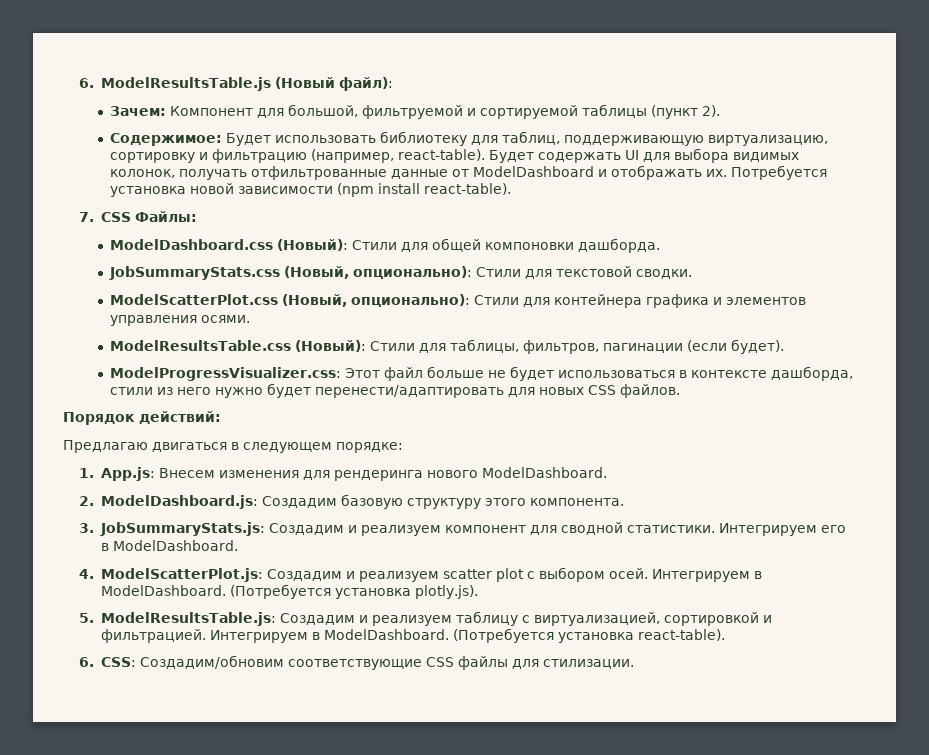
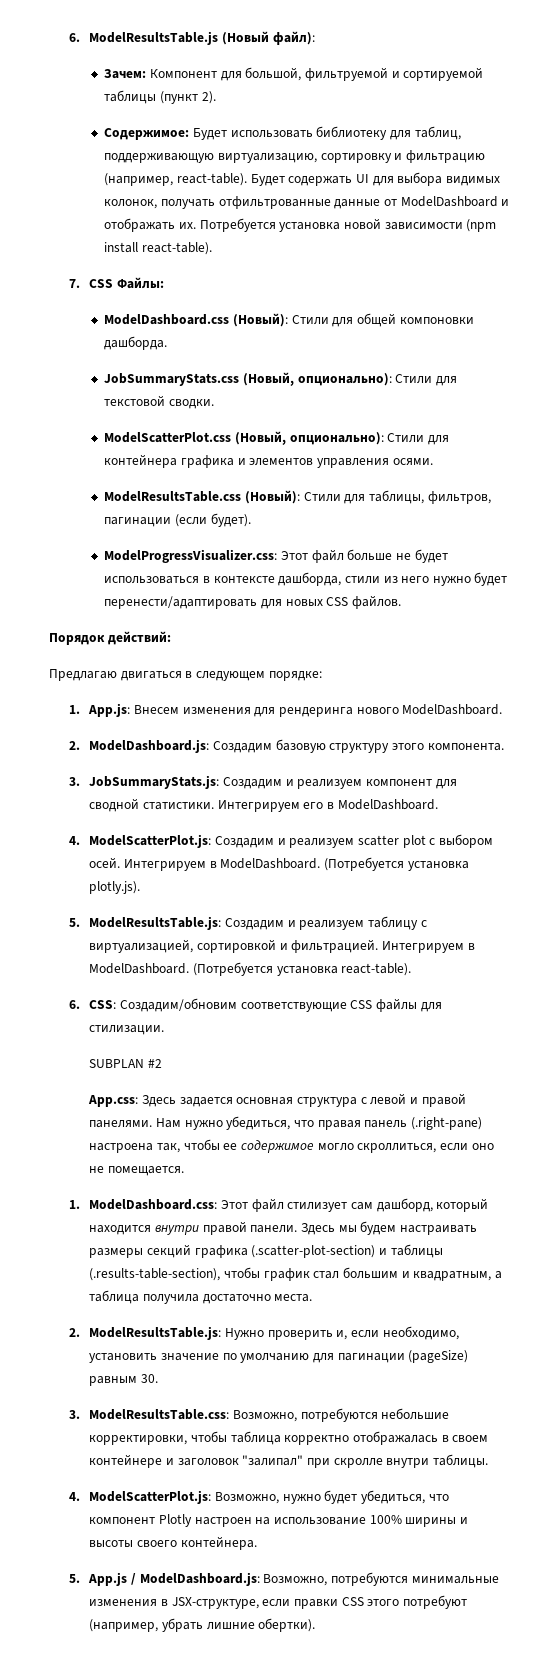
+ SUBPLAN #2
+ App.css: Здесь задается основная структура с левой и правой панелями. Нам нужно убедиться, что правая панель (.right-pane) настроена так, чтобы ее содержимое могло скроллиться, если оно не помещается.
+ 1. ModelDashboard.css: Этот файл стилизует сам дашборд, который находится внутри правой панели. Здесь мы будем настраивать размеры секций графика (.scatter-plot-section) и таблицы (.results-table-section), чтобы график стал большим и квадратным, а таблица получила достаточно места.
+ 2. ModelResultsTable.js: Нужно проверить и, если необходимо, установить значение по умолчанию для пагинации (pageSize) равным 30.
+ 3. ModelResultsTable.css: Возможно, потребуются небольшие корректировки, чтобы таблица корректно отображалась в своем контейнере и заголовок "залипал" при скролле внутри таблицы.
+ 4. ModelScatterPlot.js: Возможно, нужно будет убедиться, что компонент Plotly настроен на использование 100% ширины и высоты своего контейнера.
+ 5. App.js / ModelDashboard.js: Возможно, потребуются минимальные изменения в JSX-структуре, если правки CSS этого потребуют (например, убрать лишние обертки).

